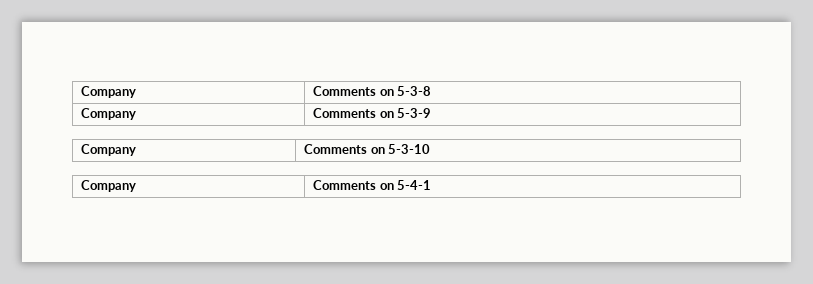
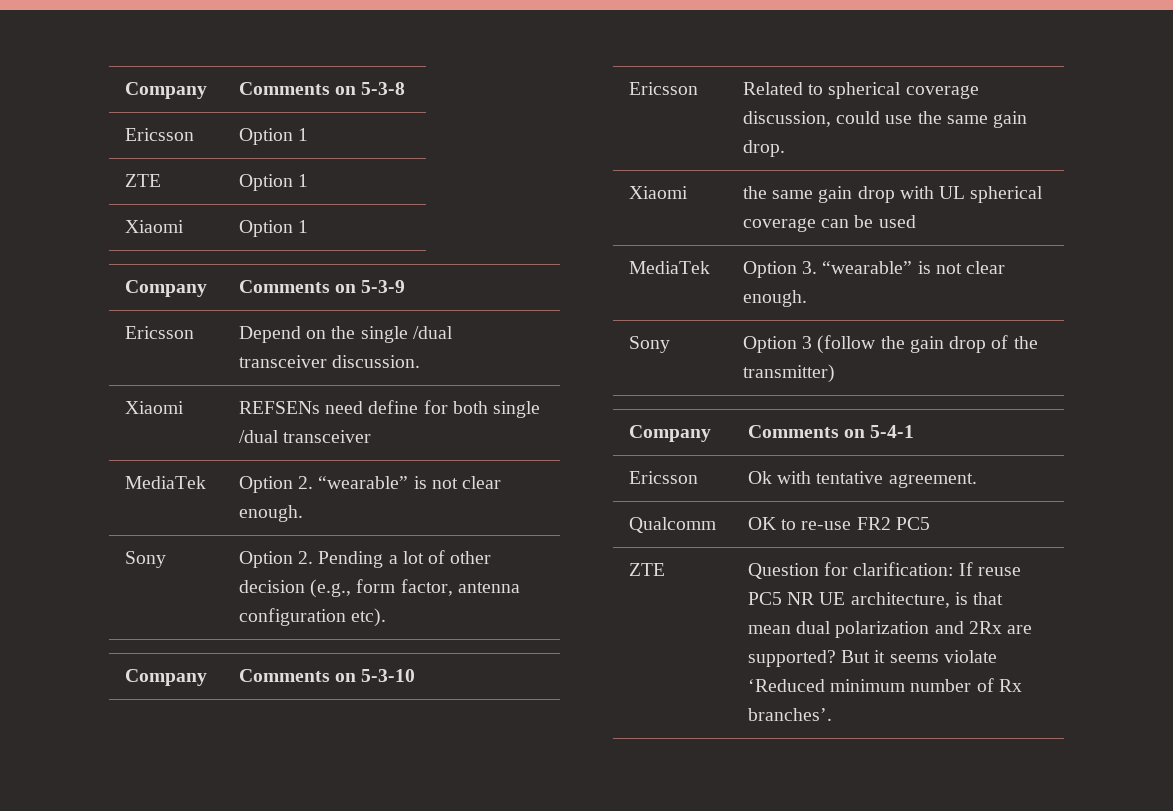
+ Ericsson | Option 1
+ ZTE | Option 1
+ Xiaomi | Option 1
  Company | Comments on 5-3-9
+ Ericsson | Depend on the single /dual transceiver discussion.
+ Xiaomi | REFSENs need define for both single /dual transceiver
+ MediaTek | Option 2. “wearable” is not clear enough.
+ Sony | Option 2. Pending a lot of other decision (e.g., form factor, antenna configuration etc).
  Company | Comments on 5-3-10
+ Ericsson | Related to spherical coverage discussion, could use the same gain drop.
+ Xiaomi | the same gain drop with UL spherical coverage can be used
+ MediaTek | Option 3. “wearable” is not clear enough.
+ Sony | Option 3 (follow the gain drop of the transmitter)
  Company | Comments on 5-4-1
+ Ericsson | Ok with tentative agreement.
+ Qualcomm | OK to re-use FR2 PC5
+ ZTE | Question for clarification: If reuse PC5 NR UE architecture, is that mean dual polarization and 2Rx are supported? But it seems violate ‘Reduced minimum number of Rx branches’.

